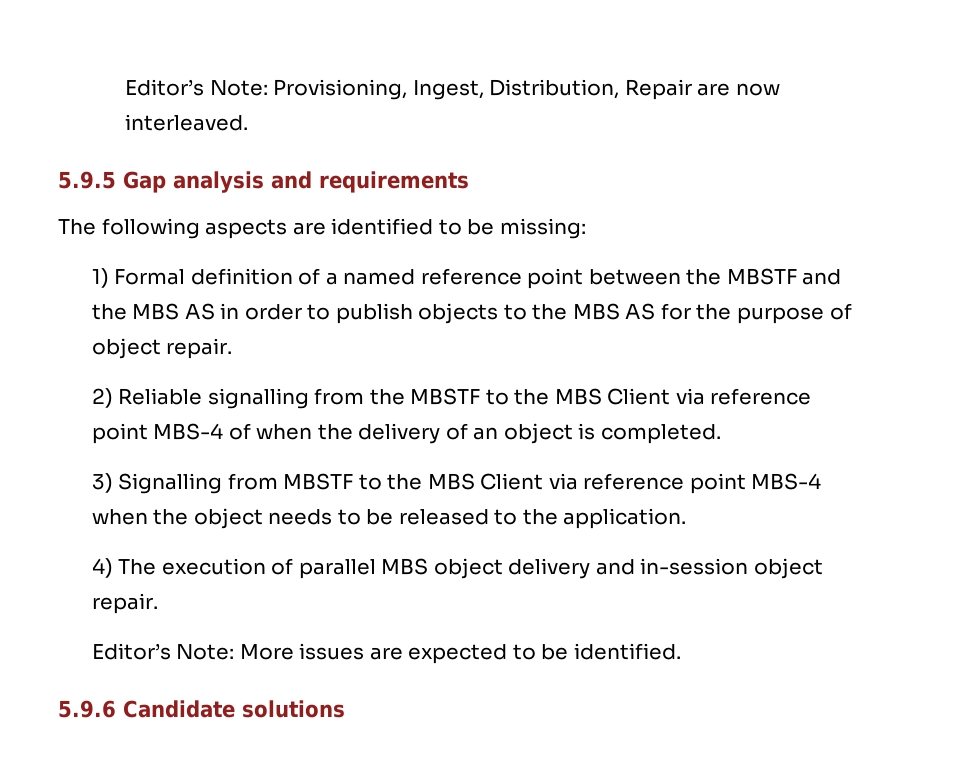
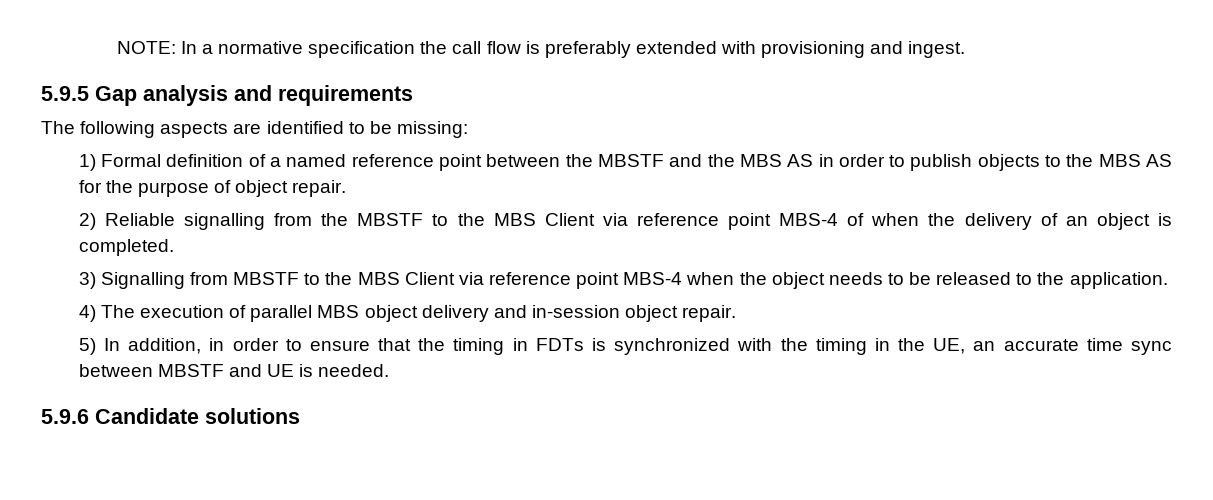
- Editor’s Note: Provisioning, Ingest, Distribution, Repair are now interleaved.
+ NOTE: In a normative specification the call flow is preferably extended with provisioning and ingest.
- Editor’s Note: More issues are expected to be identified.
+ 5) In addition, in order to ensure that the timing in FDTs is synchronized with the timing in the UE, an accurate time sync between MBSTF and UE is needed.

